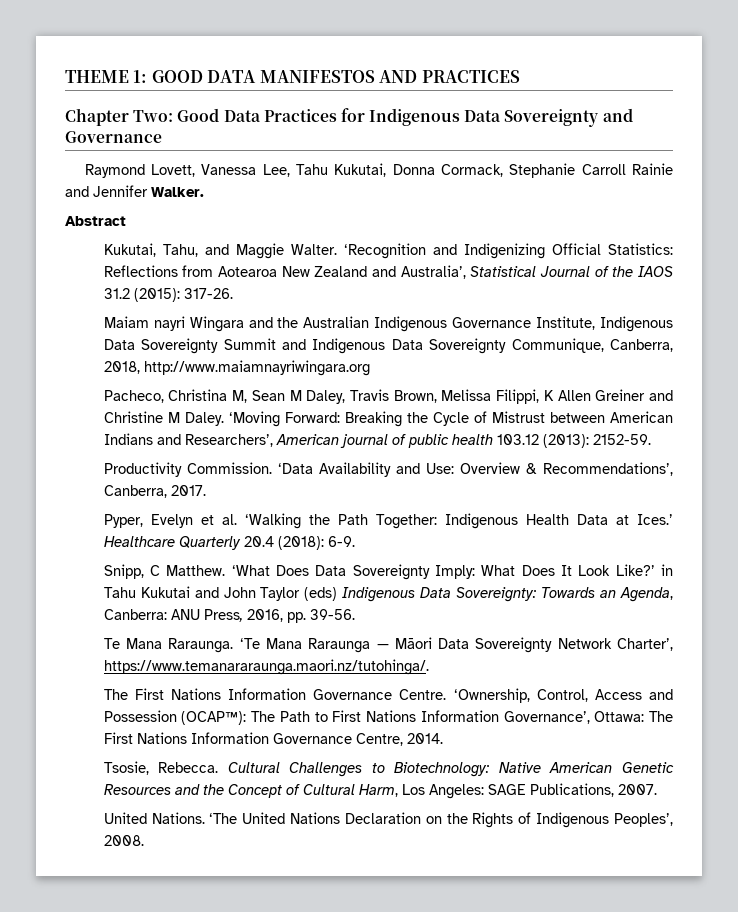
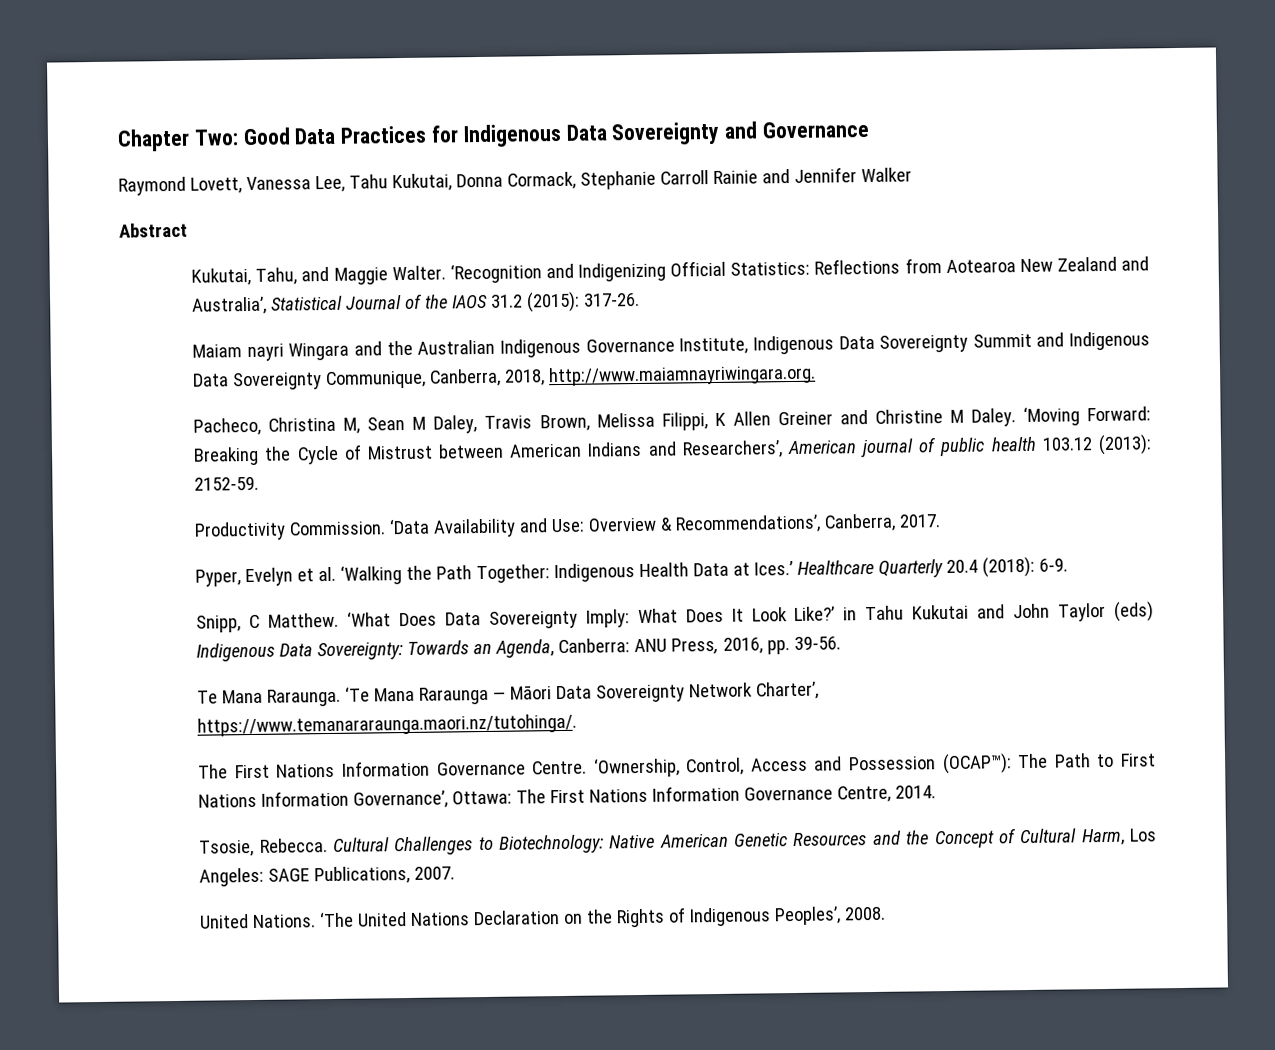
- THEME 1: GOOD DATA MANIFESTOS AND PRACTICES
- Raymond Lovett, Vanessa Lee, Tahu Kukutai, Donna Cormack, Stephanie Carroll Rainie and Jennifer Walker.
+ Raymond Lovett, Vanessa Lee, Tahu Kukutai, Donna Cormack, Stephanie Carroll Rainie and Jennifer Walker
- Maiam nayri Wingara and the Australian Indigenous Governance Institute, Indigenous Data Sovereignty Summit and Indigenous Data Sovereignty Communique, Canberra, 2018, http://www.maiamnayriwingara.org
+ Maiam nayri Wingara and the Australian Indigenous Governance Institute, Indigenous Data Sovereignty Summit and Indigenous Data Sovereignty Communique, Canberra, 2018, http://www.maiamnayriwingara.org.

